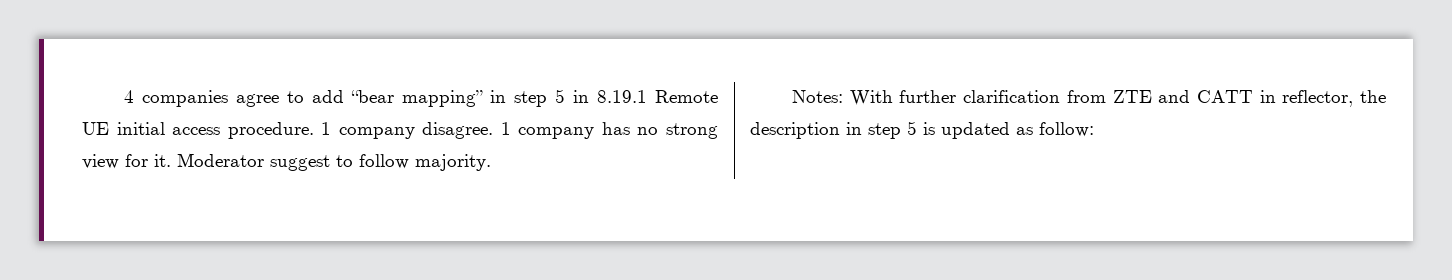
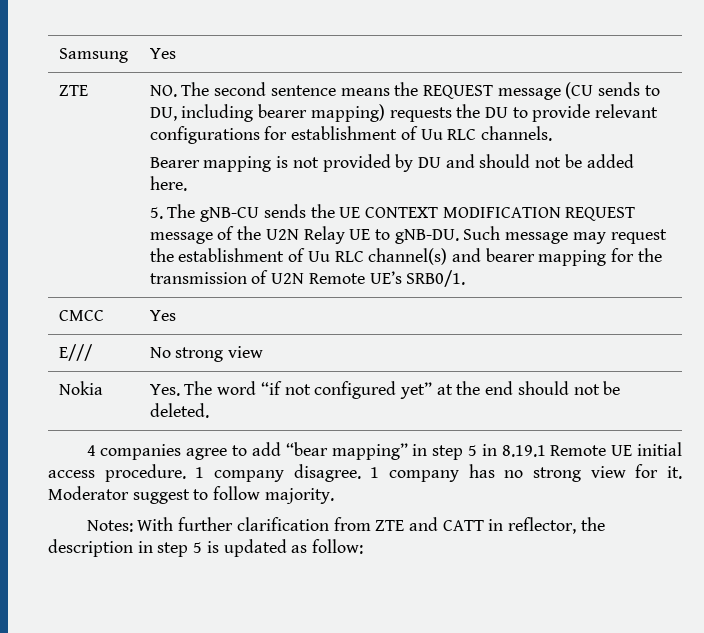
+ Samsung | Yes
+ ZTE | NO. The second sentence means the REQUEST message (CU sends to DU, including bearer mapping) requests the DU to provide relevant configurations for establishment of Uu RLC channels.
+ Bearer mapping is not provided by DU and should not be added here.
+ 5. The gNB-CU sends the UE CONTEXT MODIFICATION REQUEST message of the U2N Relay UE to gNB-DU. Such message may request the establishment of Uu RLC channel(s) and bearer mapping for the transmission of U2N Remote UE’s SRB0/1.
+ CMCC | Yes
+ E/// | No strong view
+ Nokia | Yes. The word “if not configured yet” at the end should not be deleted.

